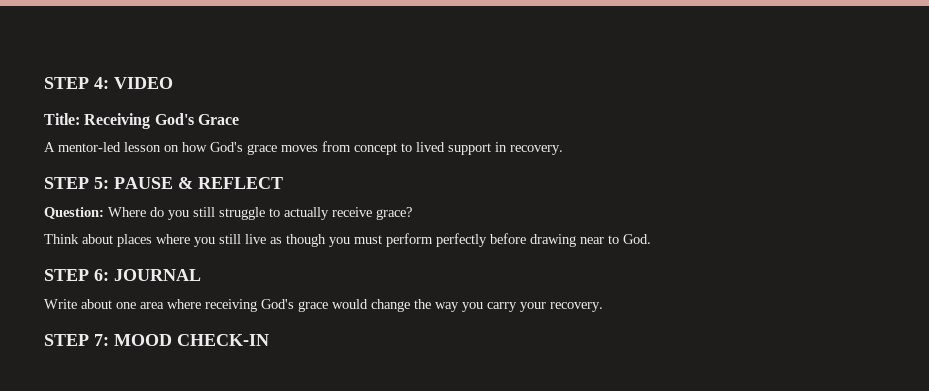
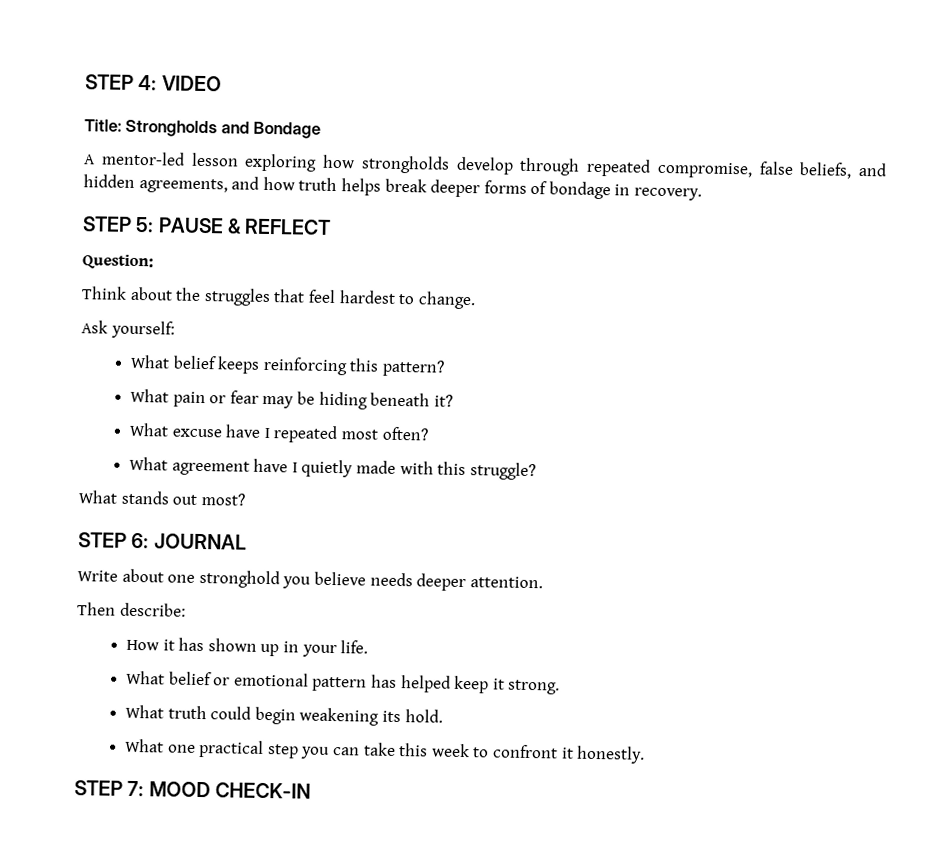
- Title: Receiving God's Grace
+ Title: Strongholds and Bondage
- A mentor-led lesson on how God's grace moves from concept to lived support in recovery.
+ A mentor-led lesson exploring how strongholds develop through repeated compromise, false beliefs, and hidden agreements, and how truth helps break deeper forms of bondage in recovery.
- Question: Where do you still struggle to actually receive grace?
- Think about places where you still live as though you must perform perfectly before drawing near to God.
+ Question:
+ Think about the struggles that feel hardest to change.
+ Ask yourself:
+ What belief keeps reinforcing this pattern?
+ What pain or fear may be hiding beneath it?
+ What excuse have I repeated most often?
+ What agreement have I quietly made with this struggle?
+ What stands out most?
- Write about one area where receiving God's grace would change the way you carry your recovery.
+ Write about one stronghold you believe needs deeper attention.
+ Then describe:
+ How it has shown up in your life.
+ What belief or emotional pattern has helped keep it strong.
+ What truth could begin weakening its hold.
+ What one practical step you can take this week to confront it honestly.

